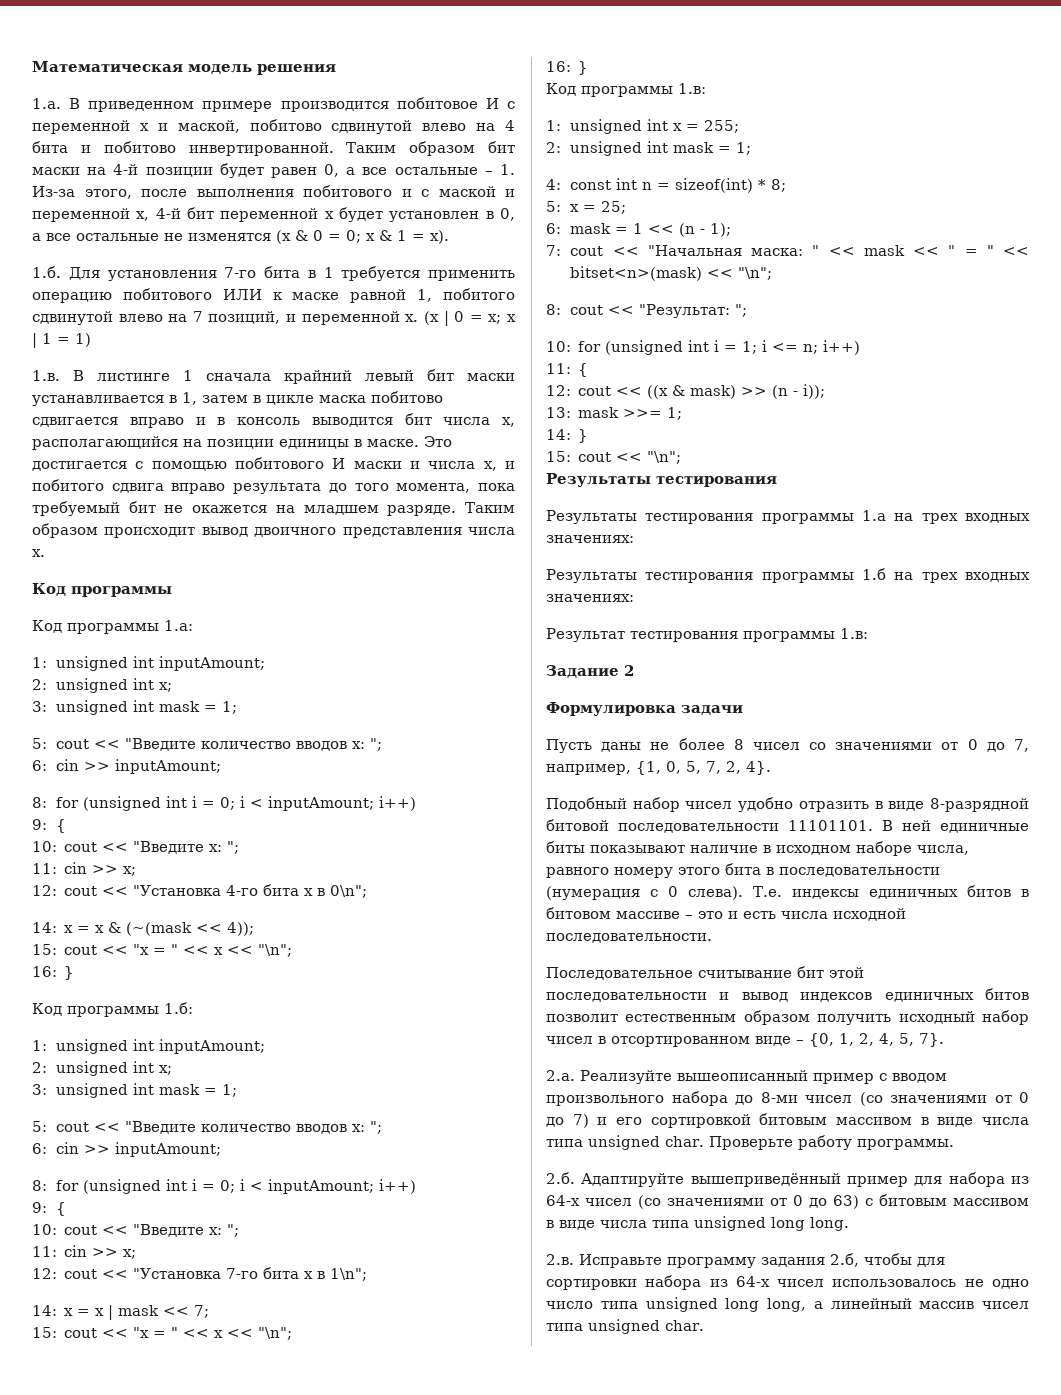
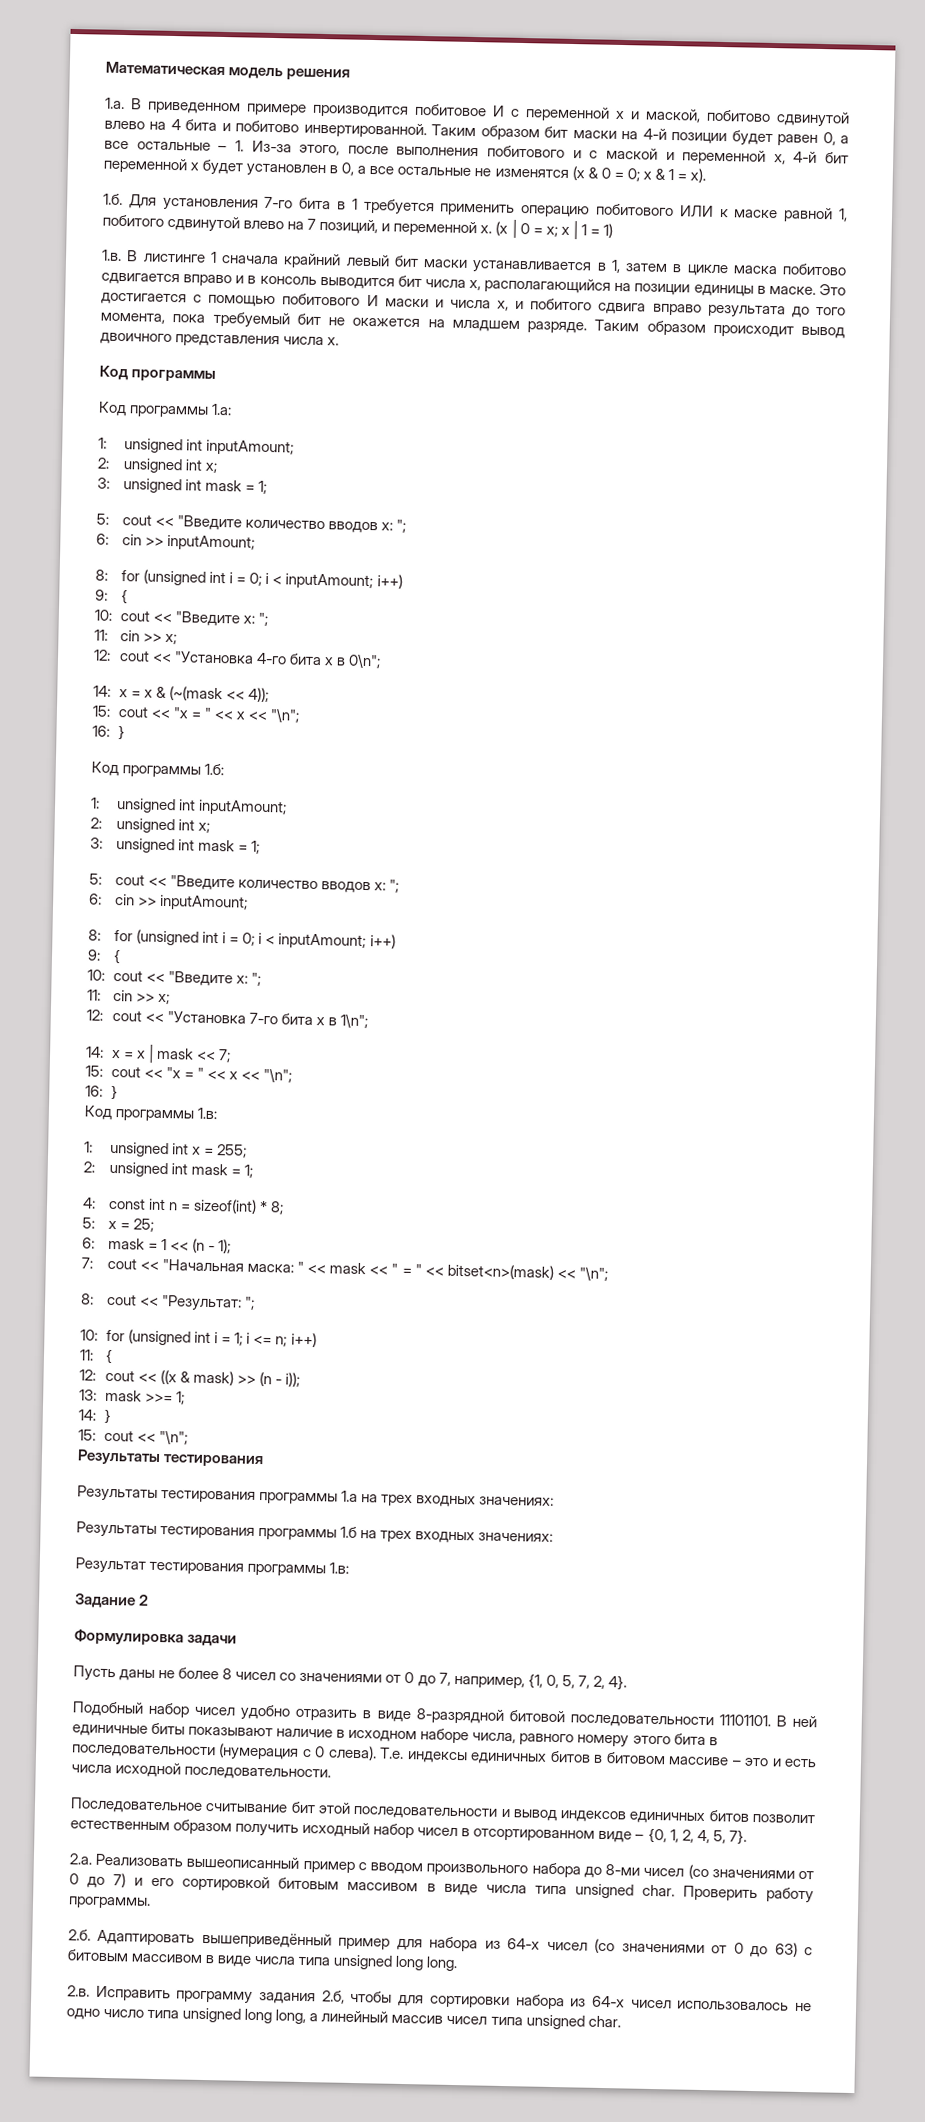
- 2.а. Реализуйте вышеописанный пример с вводом произвольного набора до 8-ми чисел (со значениями от 0 до 7) и его сортировкой битовым массивом в виде числа типа unsigned char.
+ 2.а. Реализовать вышеописанный пример с вводом произвольного набора до 8-ми чисел (со значениями от 0 до 7) и его сортировкой битовым массивом в виде числа типа unsigned char.
- Проверьте работу программы.
+ Проверить работу программы.
- 2.б. Адаптируйте вышеприведённый пример для набора из 64-х чисел (со значениями от 0 до 63) с битовым массивом в виде числа типа unsigned long long.
+ 2.б. Адаптировать вышеприведённый пример для набора из 64-х чисел (со значениями от 0 до 63) с битовым массивом в виде числа типа unsigned long long.
- 2.в. Исправьте программу задания 2.б, чтобы для сортировки набора из 64-х чисел использовалось не одно число типа unsigned long long, а линейный массив чисел типа unsigned char.
+ 2.в. Исправить программу задания 2.б, чтобы для сортировки набора из 64-х чисел использовалось не одно число типа unsigned long long, а линейный массив чисел типа unsigned char.

